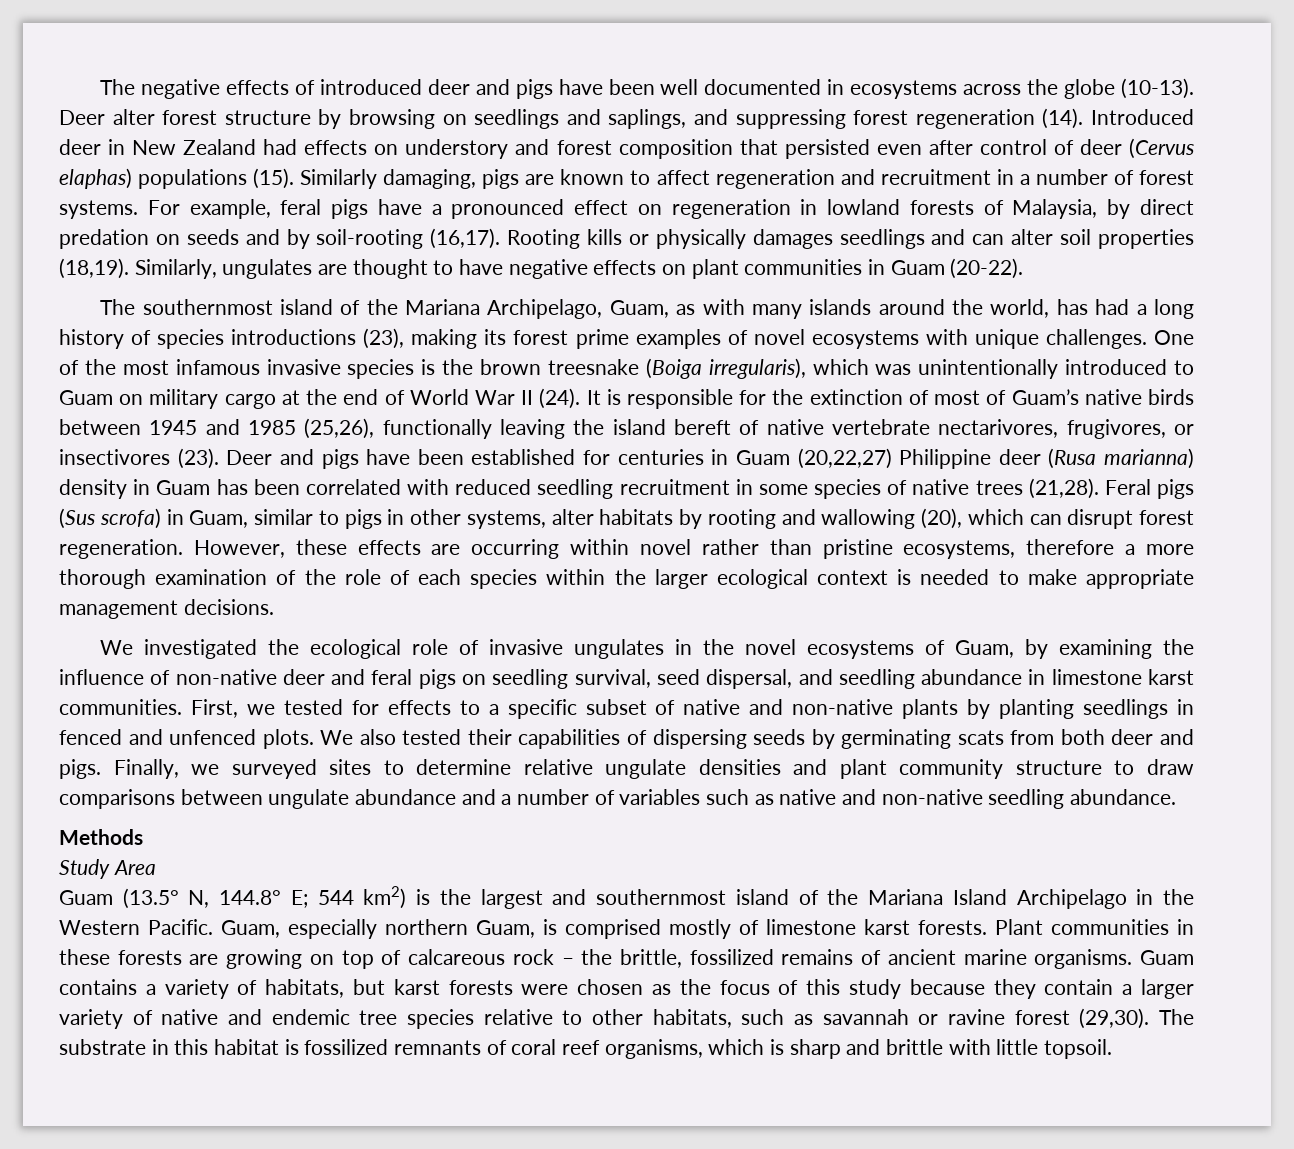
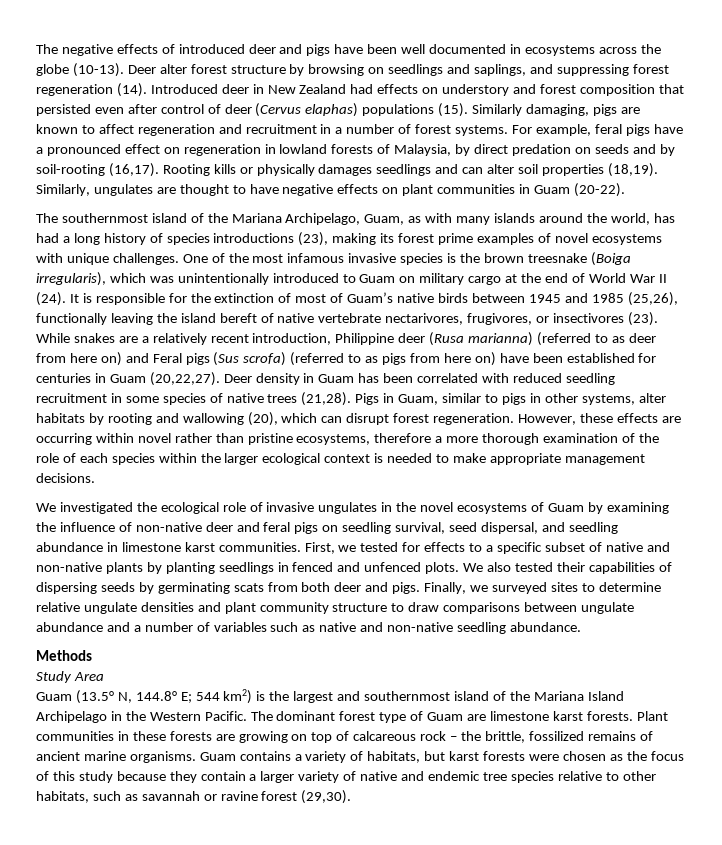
- Deer and pigs have been established for centuries in Guam (20,22,27) Philippine deer (Rusa marianna) density in Guam has been correlated with reduced seedling recruitment in some species of native trees (21,28).
+ While snakes are a relatively recent introduction, Philippine deer (Rusa marianna) (referred to as deer from here on) and Feral pigs (Sus scrofa) (referred to as pigs from here on) have been established for centuries in Guam (20,22,27). Deer density in Guam has been correlated with reduced seedling recruitment in some species of native trees (21,28).
- Feral pigs (Sus scrofa) in Guam, similar to pigs in other systems, alter habitats by rooting and wallowing (20), which can disrupt forest regeneration.
+ Pigs in Guam, similar to pigs in other systems, alter habitats by rooting and wallowing (20), which can disrupt forest regeneration.
- We investigated the ecological role of invasive ungulates in the novel ecosystems of Guam, by examining the influence of non-native deer and feral pigs on seedling survival, seed dispersal, and seedling abundance in limestone karst communities.
+ We investigated the ecological role of invasive ungulates in the novel ecosystems of Guam by examining the influence of non-native deer and feral pigs on seedling survival, seed dispersal, and seedling abundance in limestone karst communities.
- Guam, especially northern Guam, is comprised mostly of limestone karst forests.
+ The dominant forest type of Guam are limestone karst forests.
- The substrate in this habitat is fossilized remnants of coral reef organisms, which is sharp and brittle with little topsoil.

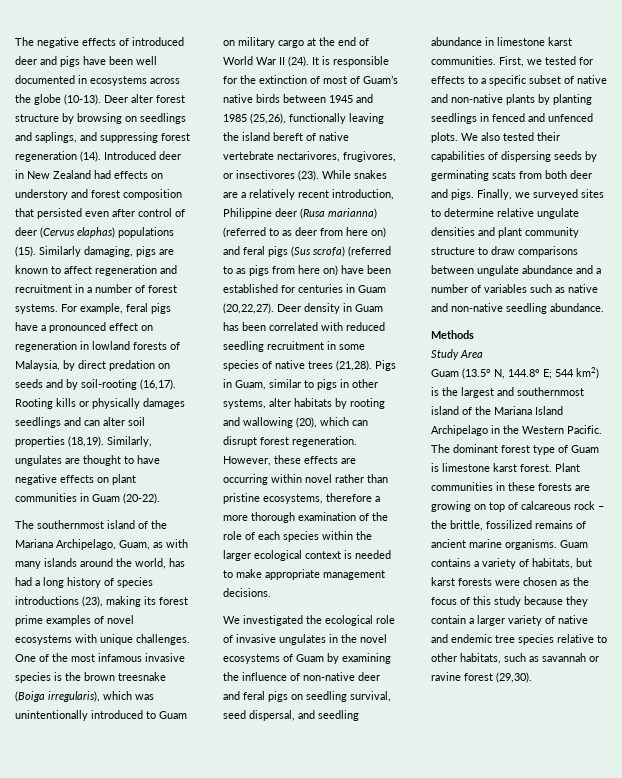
- While snakes are a relatively recent introduction, Philippine deer (Rusa marianna) (referred to as deer from here on) and Feral pigs (Sus scrofa) (referred to as pigs from here on) have been established for centuries in Guam (20,22,27).
+ While snakes are a relatively recent introduction, Philippine deer (Rusa marianna) (referred to as deer from here on) and feral pigs (Sus scrofa) (referred to as pigs from here on) have been established for centuries in Guam (20,22,27).
- The dominant forest type of Guam are limestone karst forests.
+ The dominant forest type of Guam is limestone karst forest.

